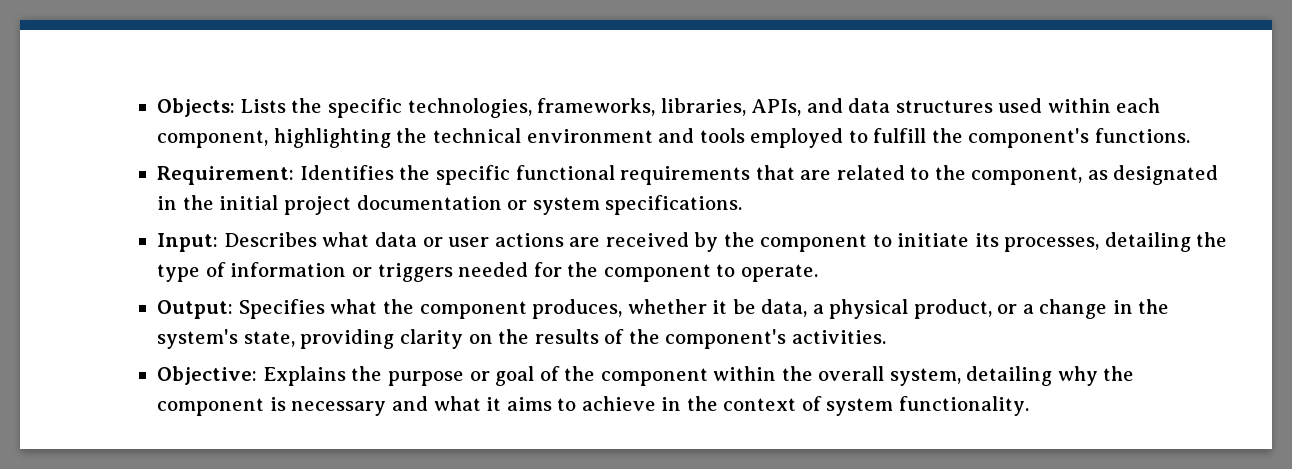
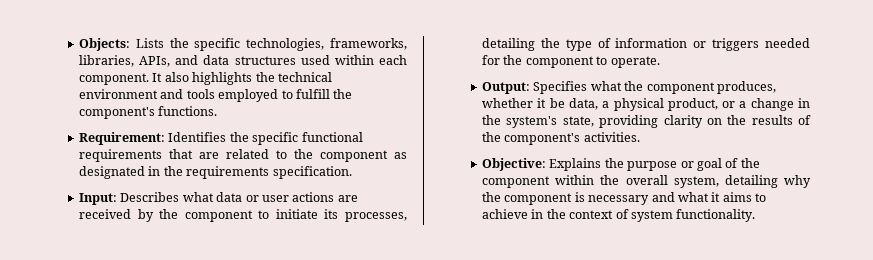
- Objects: Lists the specific technologies, frameworks, libraries, APIs, and data structures used within each component, highlighting the technical environment and tools employed to fulfill the component's functions.
+ Objects: Lists the specific technologies, frameworks, libraries, APIs, and data structures used within each component. It also highlights the technical environment and tools employed to fulfill the component's functions.
- Requirement: Identifies the specific functional requirements that are related to the component, as designated in the initial project documentation or system specifications.
+ Requirement: Identifies the specific functional requirements that are related to the component as designated in the requirements specification.

